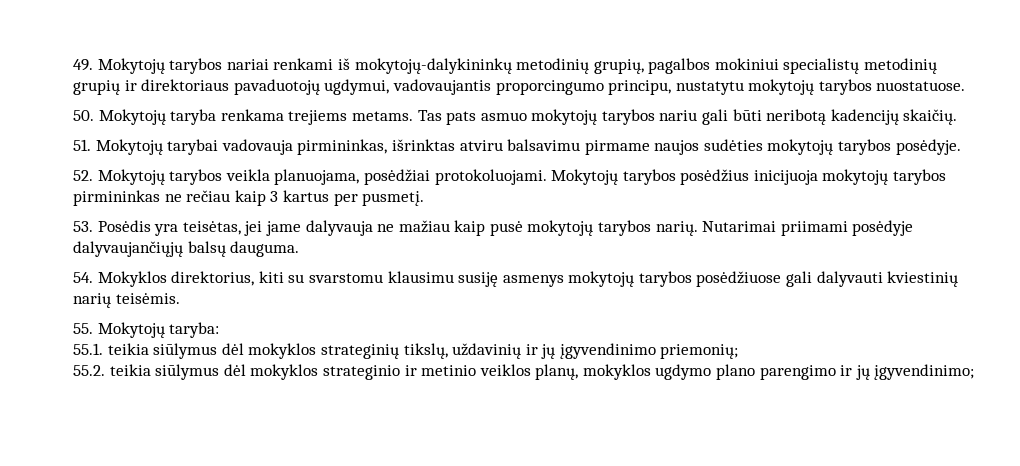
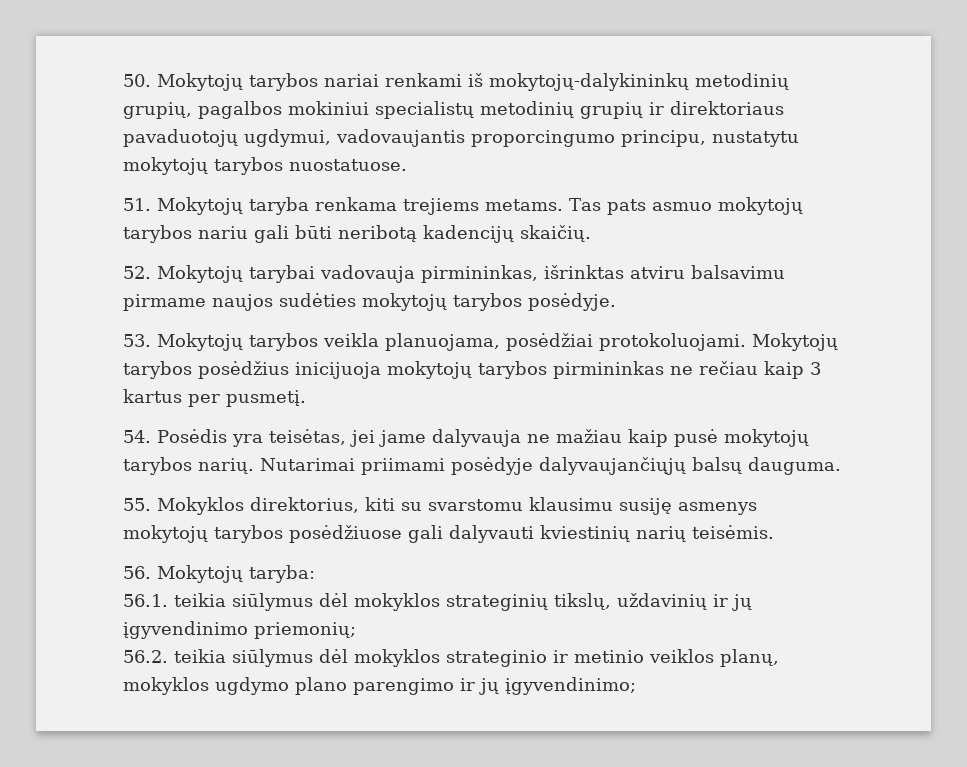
- 49. Mokytojų tarybos nariai renkami iš mokytojų-dalykininkų metodinių grupių, pagalbos mokiniui specialistų metodinių grupių ir direktoriaus pavaduotojų ugdymui, vadovaujantis proporcingumo principu, nustatytu mokytojų tarybos nuostatuose.
+ 50. Mokytojų tarybos nariai renkami iš mokytojų-dalykininkų metodinių grupių, pagalbos mokiniui specialistų metodinių grupių ir direktoriaus pavaduotojų ugdymui, vadovaujantis proporcingumo principu, nustatytu mokytojų tarybos nuostatuose.
- 50. Mokytojų taryba renkama trejiems metams.
+ 51. Mokytojų taryba renkama trejiems metams.
- 51. Mokytojų tarybai vadovauja pirmininkas, išrinktas atviru balsavimu pirmame naujos sudėties mokytojų tarybos posėdyje.
+ 52. Mokytojų tarybai vadovauja pirmininkas, išrinktas atviru balsavimu pirmame naujos sudėties mokytojų tarybos posėdyje.
- 52. Mokytojų tarybos veikla planuojama, posėdžiai protokoluojami.
+ 53. Mokytojų tarybos veikla planuojama, posėdžiai protokoluojami.
- 53. Posėdis yra teisėtas, jei jame dalyvauja ne mažiau kaip pusė mokytojų tarybos narių.
+ 54. Posėdis yra teisėtas, jei jame dalyvauja ne mažiau kaip pusė mokytojų tarybos narių.
- 54. Mokyklos direktorius, kiti su svarstomu klausimu susiję asmenys mokytojų tarybos posėdžiuose gali dalyvauti kviestinių narių teisėmis.
+ 55. Mokyklos direktorius, kiti su svarstomu klausimu susiję asmenys mokytojų tarybos posėdžiuose gali dalyvauti kviestinių narių teisėmis.
- 55. Mokytojų taryba:
+ 56. Mokytojų taryba:
- 55.1. teikia siūlymus dėl mokyklos strateginių tikslų, uždavinių ir jų įgyvendinimo priemonių;
+ 56.1. teikia siūlymus dėl mokyklos strateginių tikslų, uždavinių ir jų įgyvendinimo priemonių;
- 55.2. teikia siūlymus dėl mokyklos strateginio ir metinio veiklos planų, mokyklos ugdymo plano parengimo ir jų įgyvendinimo;
+ 56.2. teikia siūlymus dėl mokyklos strateginio ir metinio veiklos planų, mokyklos ugdymo plano parengimo ir jų įgyvendinimo;

